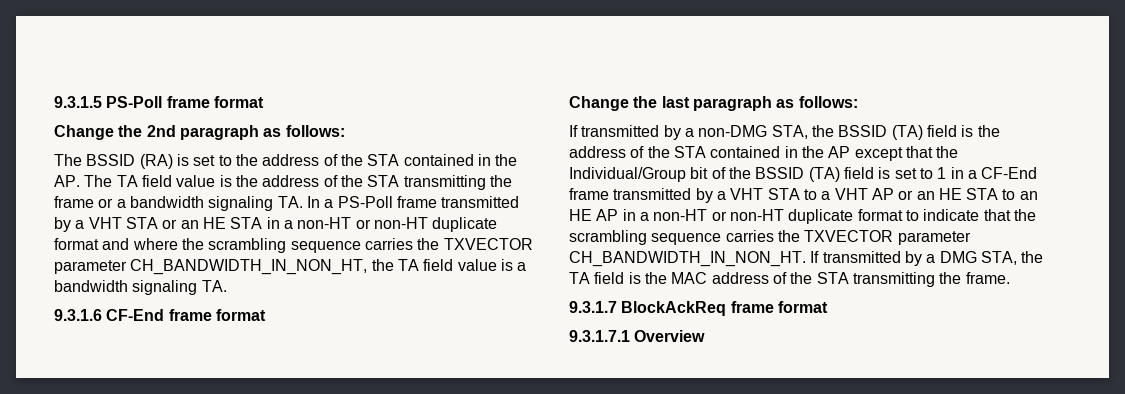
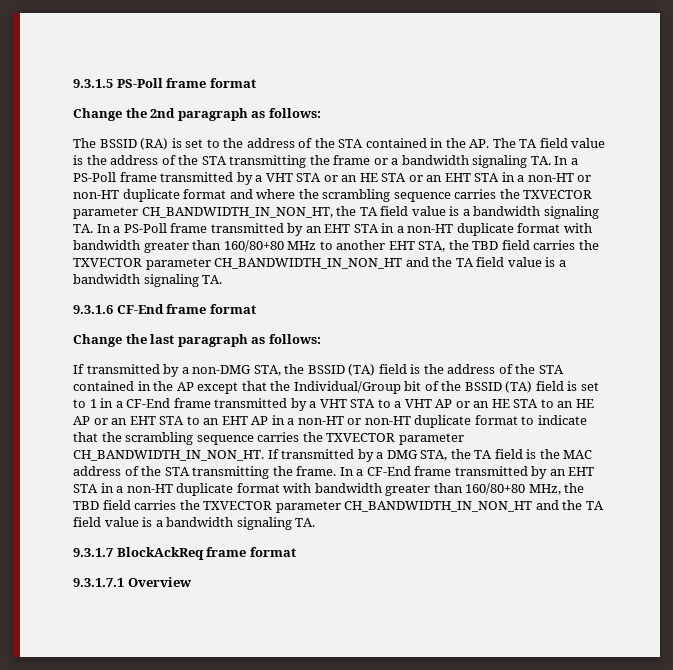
- The BSSID (RA) is set to the address of the STA contained in the AP. The TA field value is the address of the STA transmitting the frame or a bandwidth signaling TA. In a PS-Poll frame transmitted by a VHT STA or an HE STA in a non-HT or non-HT duplicate format and where the scrambling sequence carries the TXVECTOR parameter CH_BANDWIDTH_IN_NON_HT, the TA field value is a bandwidth signaling TA.
+ The BSSID (RA) is set to the address of the STA contained in the AP. The TA field value is the address of the STA transmitting the frame or a bandwidth signaling TA. In a PS-Poll frame transmitted by a VHT STA or an HE STA or an EHT STA in a non-HT or non-HT duplicate format and where the scrambling sequence carries the TXVECTOR parameter CH_BANDWIDTH_IN_NON_HT, the TA field value is a bandwidth signaling TA. In a PS-Poll frame transmitted by an EHT STA in a non-HT duplicate format with bandwidth greater than 160/80+80 MHz to another EHT STA, the TBD field carries the TXVECTOR parameter CH_BANDWIDTH_IN_NON_HT and the TA field value is a bandwidth signaling TA.
- If transmitted by a non-DMG STA, the BSSID (TA) field is the address of the STA contained in the AP except that the Individual/Group bit of the BSSID (TA) field is set to 1 in a CF-End frame transmitted by a VHT STA to a VHT AP or an HE STA to an HE AP in a non-HT or non-HT duplicate format to indicate that the scrambling sequence carries the TXVECTOR parameter CH_BANDWIDTH_IN_NON_HT.
+ If transmitted by a non-DMG STA, the BSSID (TA) field is the address of the STA contained in the AP except that the Individual/Group bit of the BSSID (TA) field is set to 1 in a CF-End frame transmitted by a VHT STA to a VHT AP or an HE STA to an HE AP or an EHT STA to an EHT AP in a non-HT or non-HT duplicate format to indicate that the scrambling sequence carries the TXVECTOR parameter CH_BANDWIDTH_IN_NON_HT.
+ In a CF-End frame transmitted by an EHT STA in a non-HT duplicate format with bandwidth greater than 160/80+80 MHz, the TBD field carries the TXVECTOR parameter CH_BANDWIDTH_IN_NON_HT and the TA field value is a bandwidth signaling TA.

